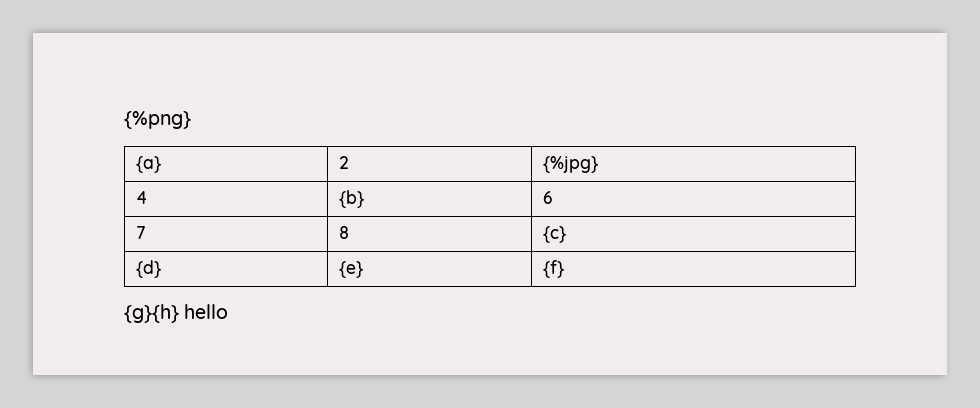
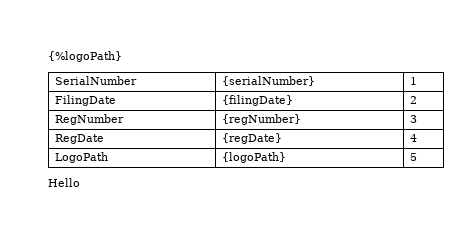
- {%png}
- {a} | 2 | {%jpg}
- 4 | {b} | 6
- 7 | 8 | {c}
- {d} | {e} | {f}
- {g}{h} hello
+ {%logoPath}
+ SerialNumber | {serialNumber} | 1
+ FilingDate | {filingDate} | 2
+ RegNumber | {regNumber} | 3
+ RegDate | {regDate} | 4
+ LogoPath | {logoPath} | 5
+ Hello

